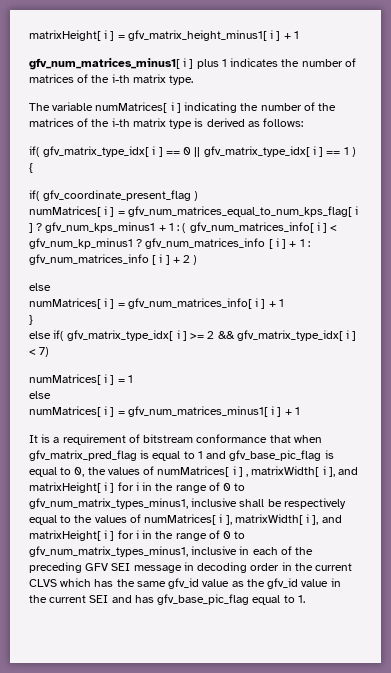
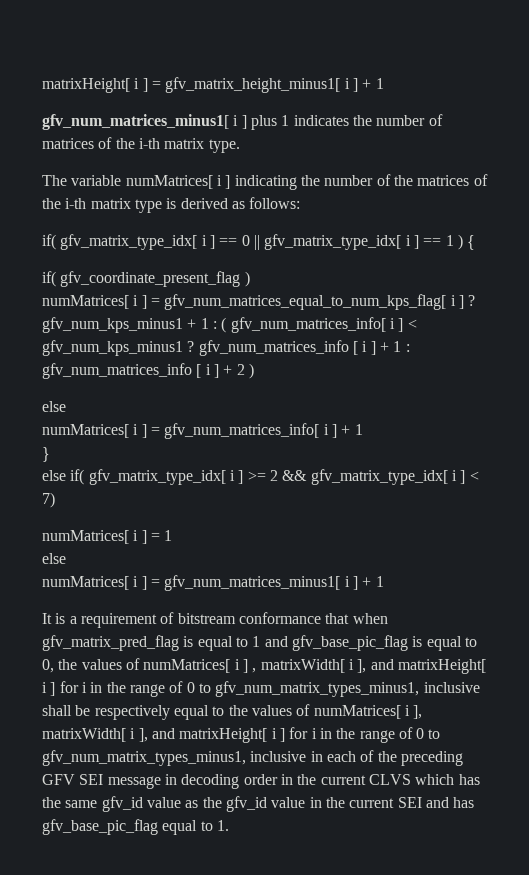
- numMatrices[ i ] = gfv_num_matrices_equal_to_num_kps_flag[ i ] ? gfv_num_kps_minus1 + 1 : ( gfv_num_matrices_info[ i ] < gfv_num_kp_minus1 ? gfv_num_matrices_info [ i ] + 1 : gfv_num_matrices_info [ i ] + 2 )
+ numMatrices[ i ] = gfv_num_matrices_equal_to_num_kps_flag[ i ] ? gfv_num_kps_minus1 + 1 : ( gfv_num_matrices_info[ i ] < gfv_num_kps_minus1 ? gfv_num_matrices_info [ i ] + 1 : gfv_num_matrices_info [ i ] + 2 )

